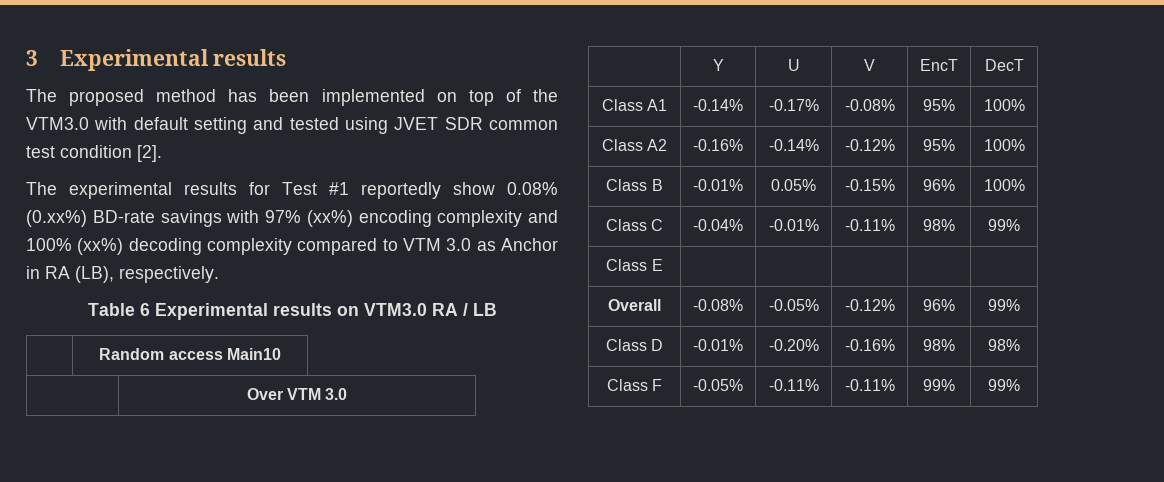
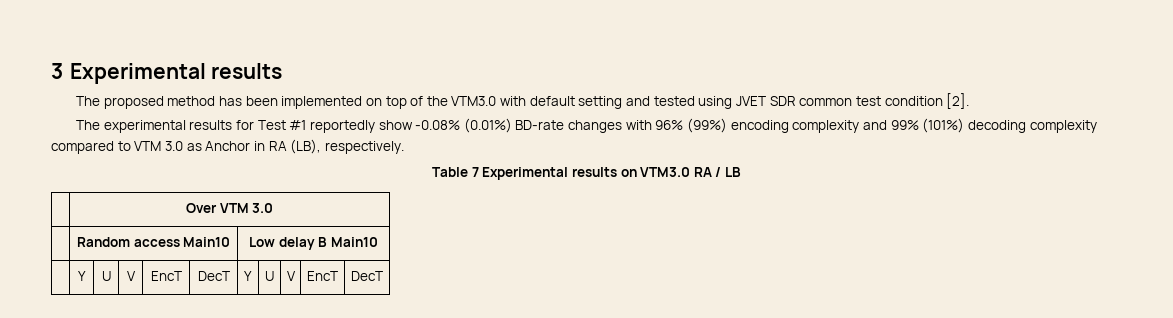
- The experimental results for Test #1 reportedly show 0.08% (0.xx%) BD-rate savings with 97% (xx%) encoding complexity and 100% (xx%) decoding complexity compared to VTM 3.0 as Anchor in RA (LB), respectively.
+ The experimental results for Test #1 reportedly show -0.08% (0.01%) BD-rate changes with 96% (99%) encoding complexity and 99% (101%) decoding complexity compared to VTM 3.0 as Anchor in RA (LB), respectively.
- Table 6 Experimental results on VTM3.0 RA / LB
+ Table 7 Experimental results on VTM3.0 RA / LB
+ | Over VTM 3.0
- | Random access Main10
- | Over VTM 3.0
- | Y | U | V | EncT | DecT
- Class A1 | -0.14% | -0.17% | -0.08% | 95% | 100%
- Class A2 | -0.16% | -0.14% | -0.12% | 95% | 100%
- Class B | -0.01% | 0.05% | -0.15% | 96% | 100%
- Class C | -0.04% | -0.01% | -0.11% | 98% | 99%
- Class E | | | | |
- Overall | -0.08% | -0.05% | -0.12% | 96% | 99%
- Class D | -0.01% | -0.20% | -0.16% | 98% | 98%
- Class F | -0.05% | -0.11% | -0.11% | 99% | 99%
+ | Random access Main10 | Low delay B Main10
+ | Y | U | V | EncT | DecT | Y | U | V | EncT | DecT

